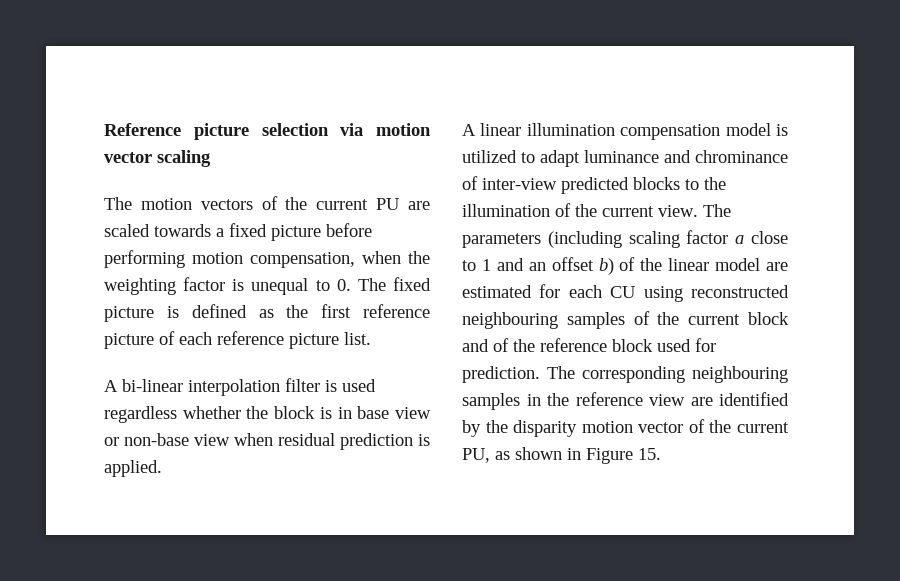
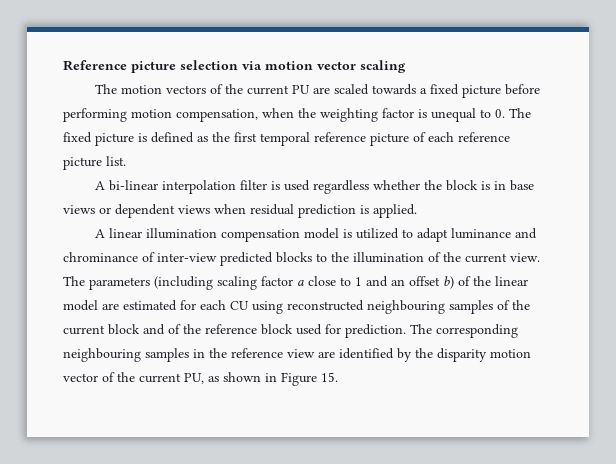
- The motion vectors of the current PU are scaled towards a fixed picture before performing motion compensation, when the weighting factor is unequal to 0. The fixed picture is defined as the first reference picture of each reference picture list.
+ The motion vectors of the current PU are scaled towards a fixed picture before performing motion compensation, when the weighting factor is unequal to 0. The fixed picture is defined as the first temporal reference picture of each reference picture list.
- A bi-linear interpolation filter is used regardless whether the block is in base view or non-base view when residual prediction is applied.
+ A bi-linear interpolation filter is used regardless whether the block is in base views or dependent views when residual prediction is applied.

